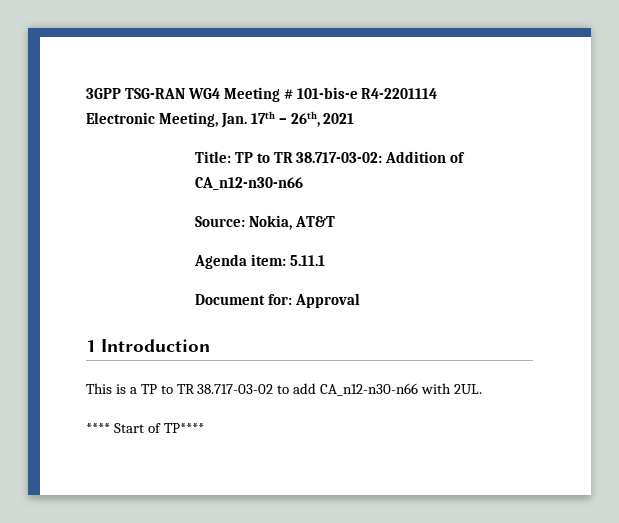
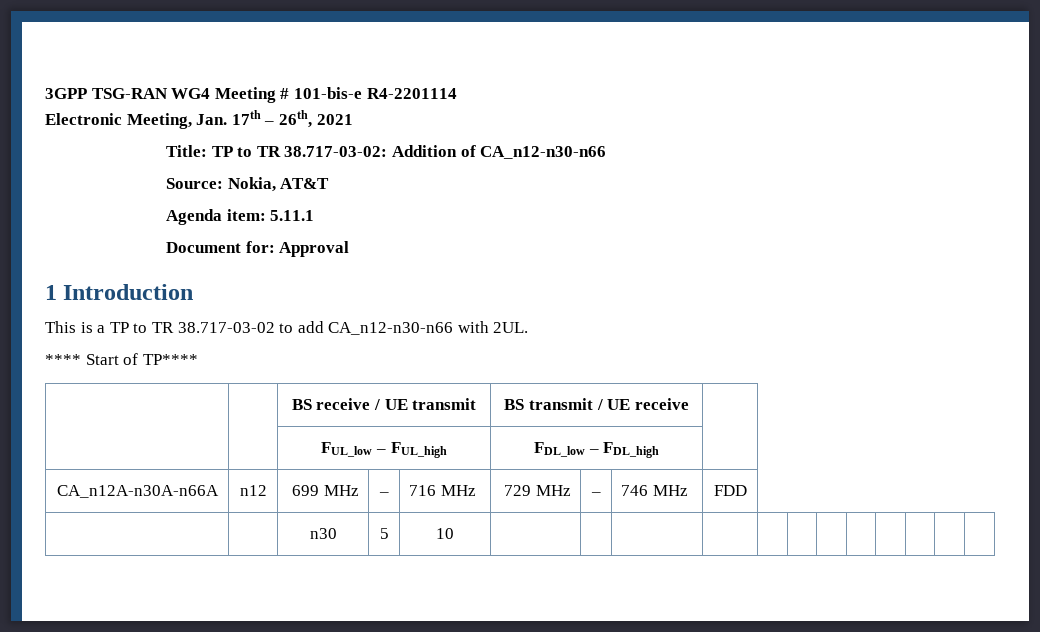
+ | | BS receive / UE transmit | BS transmit / UE receive |
+ | | FUL_low – FUL_high | FDL_low – FDL_high |
+ CA_n12A-n30A-n66A | n12 | 699 MHz | – | 716 MHz | 729 MHz | – | 746 MHz | FDD
+ | | n30 | 5 | 10 | | | | | | | | | | | |

